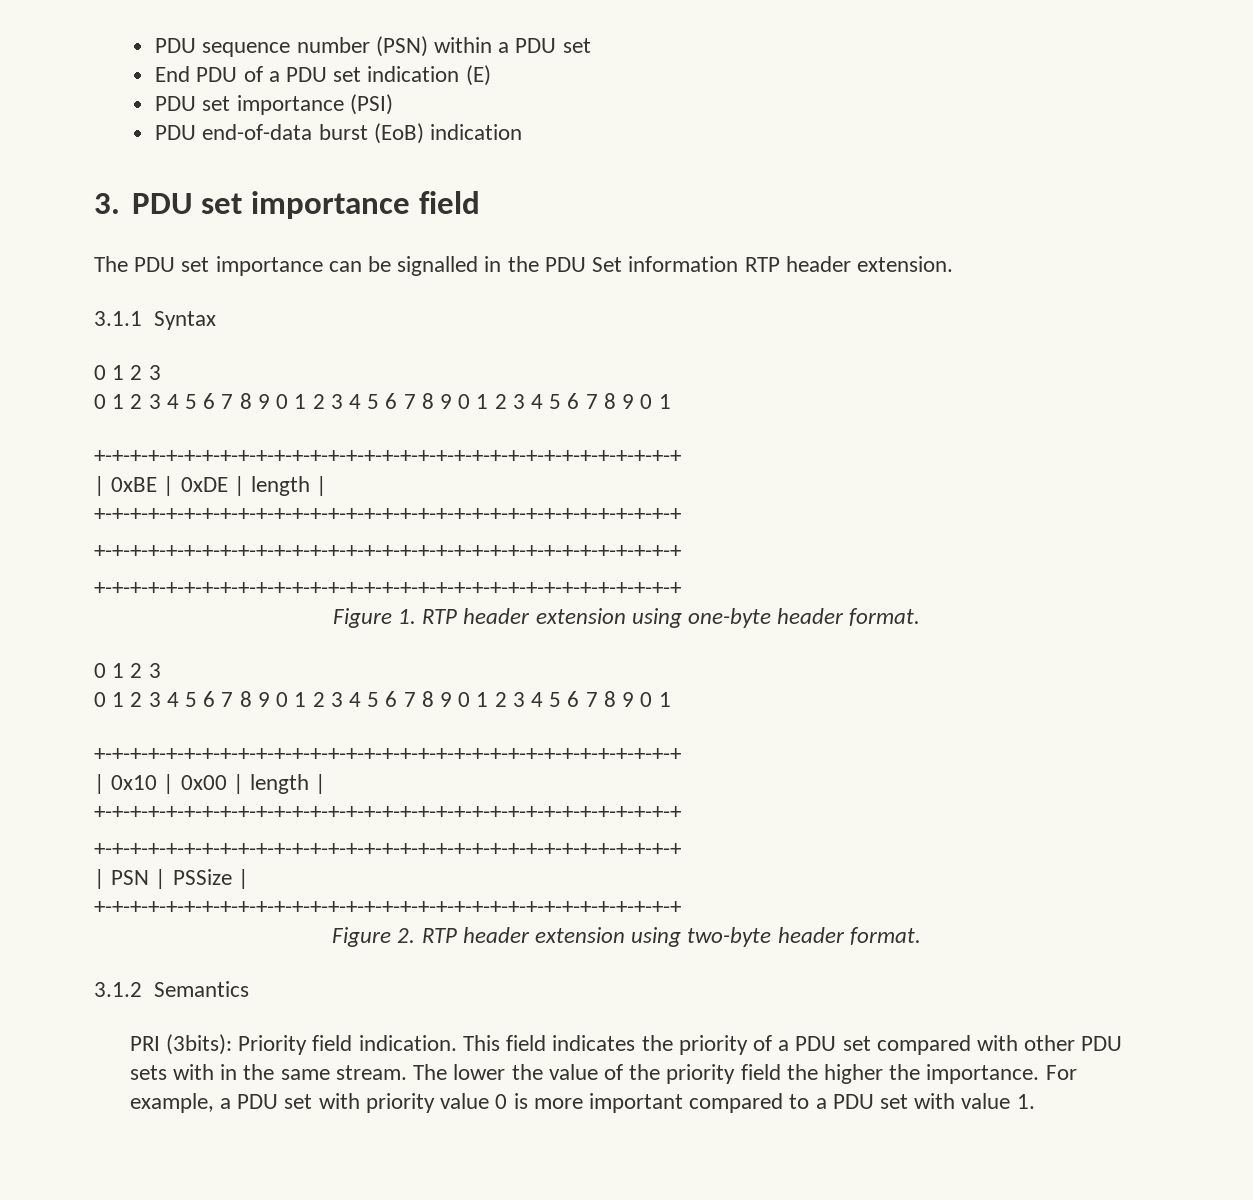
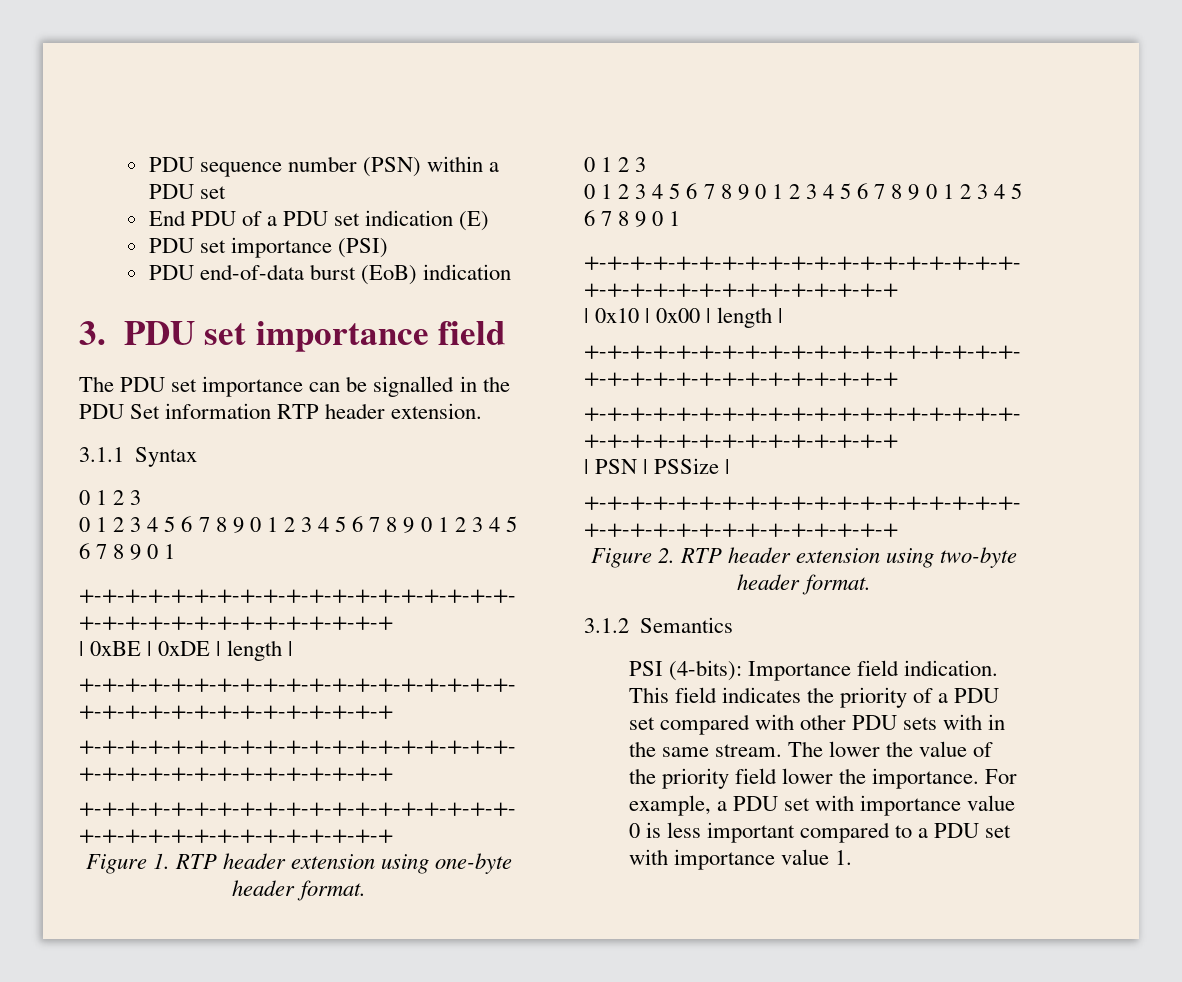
- PRI (3bits): Priority field indication.
+ PSI (4-bits): Importance field indication.
- The lower the value of the priority field the higher the importance.
+ The lower the value of the priority field lower the importance.
- For example, a PDU set with priority value 0 is more important compared to a PDU set with value 1.
+ For example, a PDU set with importance value 0 is less important compared to a PDU set with importance value 1.

